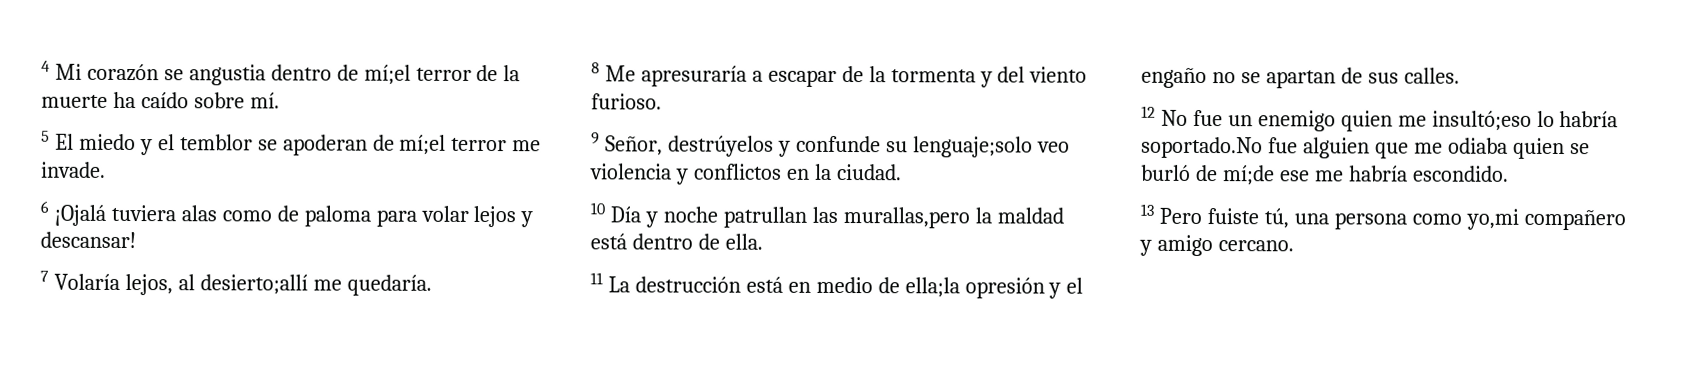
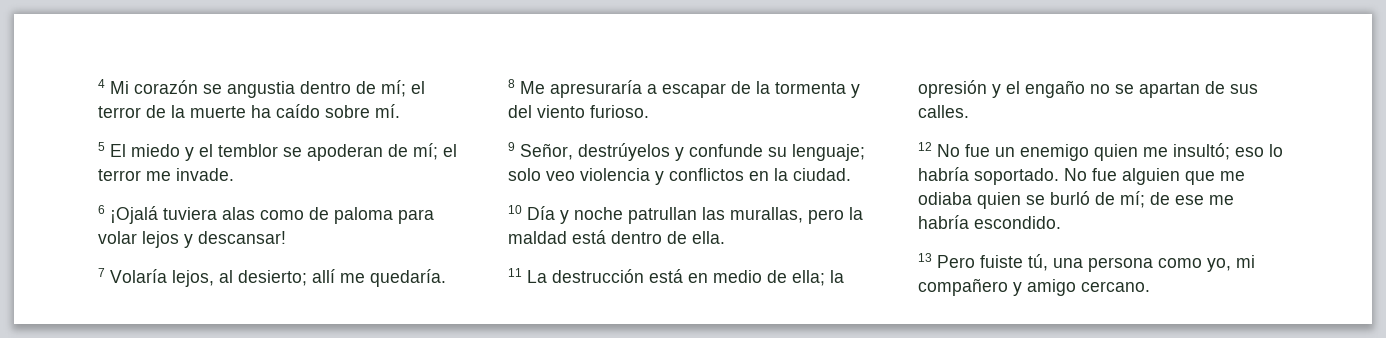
- 4 Mi corazón se angustia dentro de mí;el terror de la muerte ha caído sobre mí.
+ 4 Mi corazón se angustia dentro de mí; el terror de la muerte ha caído sobre mí.
- 5 El miedo y el temblor se apoderan de mí;el terror me invade.
+ 5 El miedo y el temblor se apoderan de mí; el terror me invade.
- 7 Volaría lejos, al desierto;allí me quedaría.
+ 7 Volaría lejos, al desierto; allí me quedaría.
- 9 Señor, destrúyelos y confunde su lenguaje;solo veo violencia y conflictos en la ciudad.
+ 9 Señor, destrúyelos y confunde su lenguaje; solo veo violencia y conflictos en la ciudad.
- 10 Día y noche patrullan las murallas,pero la maldad está dentro de ella.
+ 10 Día y noche patrullan las murallas, pero la maldad está dentro de ella.
- 11 La destrucción está en medio de ella;la opresión y el engaño no se apartan de sus calles.
+ 11 La destrucción está en medio de ella; la opresión y el engaño no se apartan de sus calles.
- 12 No fue un enemigo quien me insultó;eso lo habría soportado.No fue alguien que me odiaba quien se burló de mí;de ese me habría escondido.
+ 12 No fue un enemigo quien me insultó; eso lo habría soportado. No fue alguien que me odiaba quien se burló de mí; de ese me habría escondido.
- 13 Pero fuiste tú, una persona como yo,mi compañero y amigo cercano.
+ 13 Pero fuiste tú, una persona como yo, mi compañero y amigo cercano.

